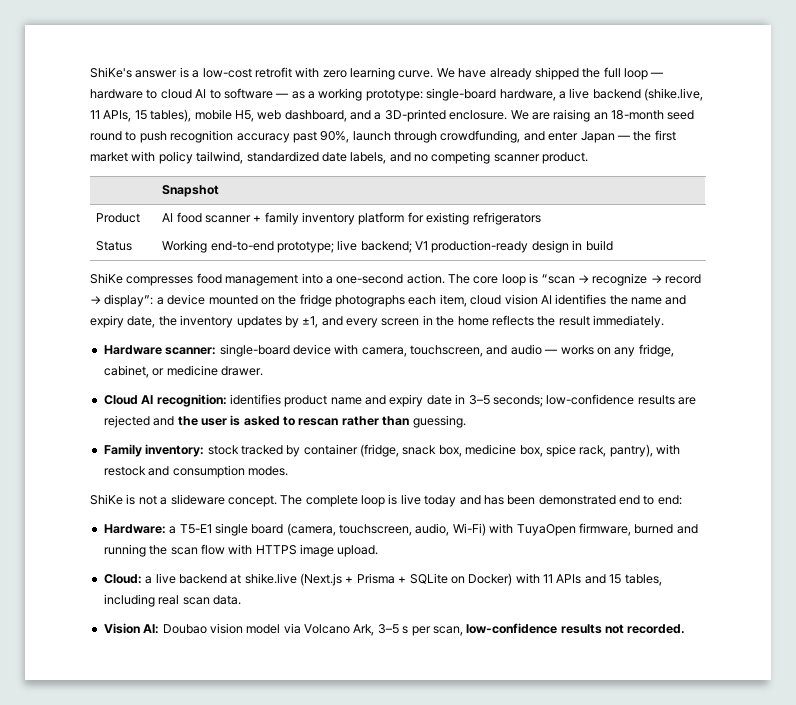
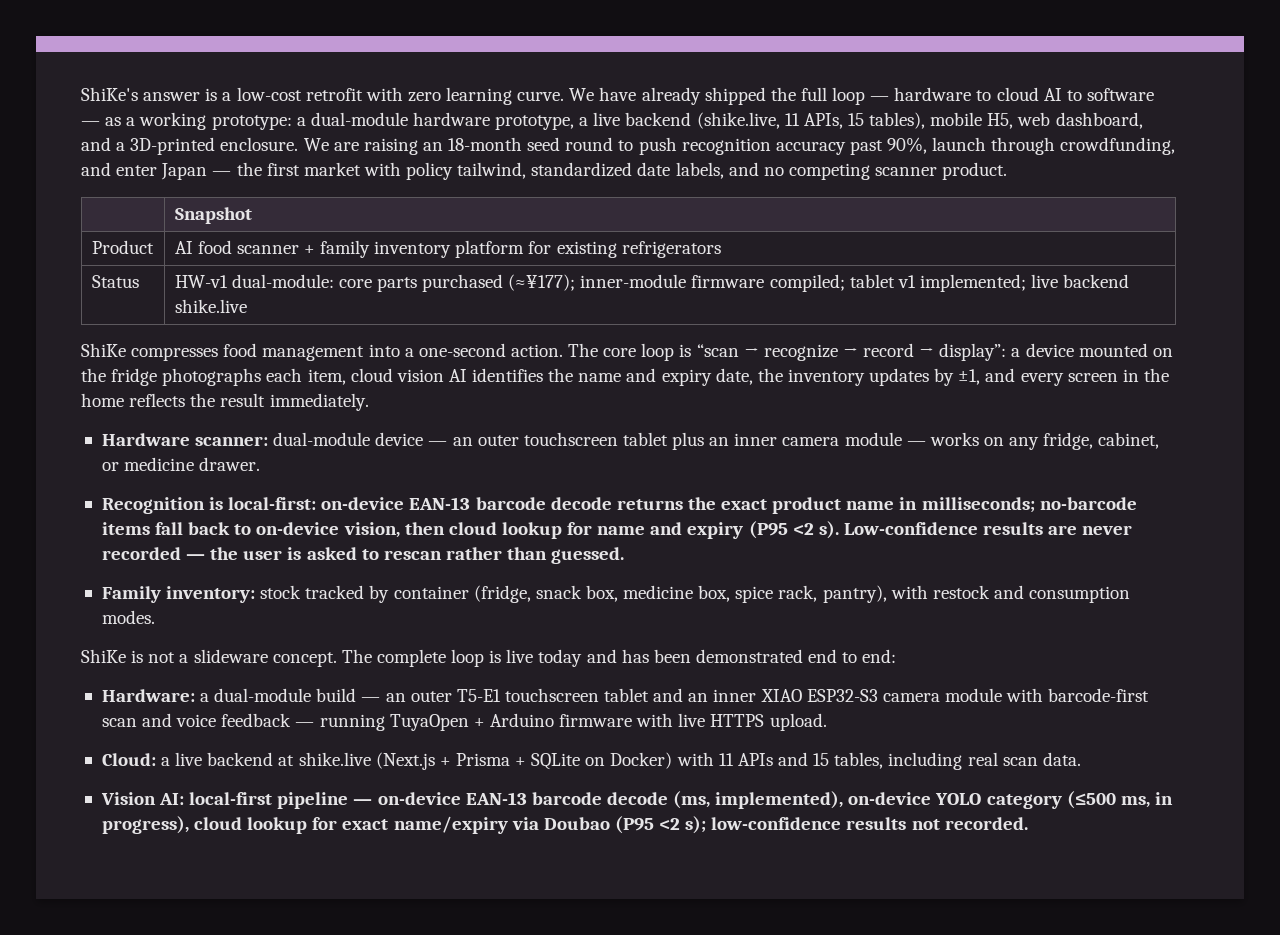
- We have already shipped the full loop — hardware to cloud AI to software — as a working prototype: single-board hardware, a live backend (shike.live, 11 APIs, 15 tables), mobile H5, web dashboard, and a 3D-printed enclosure.
+ We have already shipped the full loop — hardware to cloud AI to software — as a working prototype: a dual-module hardware prototype, a live backend (shike.live, 11 APIs, 15 tables), mobile H5, web dashboard, and a 3D-printed enclosure.
- Status | Working end-to-end prototype; live backend; V1 production-ready design in build
+ Status | HW-v1 dual-module: core parts purchased (≈¥177); inner-module firmware compiled; tablet v1 implemented; live backend shike.live
- Hardware scanner: single-board device with camera, touchscreen, and audio — works on any fridge, cabinet, or medicine drawer.
+ Hardware scanner: dual-module device — an outer touchscreen tablet plus an inner camera module — works on any fridge, cabinet, or medicine drawer.
- Cloud AI recognition: identifies product name and expiry date in 3–5 seconds; low-confidence results are rejected and the user is asked to rescan rather than guessing.
+ Recognition is local-first: on-device EAN-13 barcode decode returns the exact product name in milliseconds; no-barcode items fall back to on-device vision, then cloud lookup for name and expiry (P95 <2 s). Low-confidence results are never recorded — the user is asked to rescan rather than guessed.
- Hardware: a T5-E1 single board (camera, touchscreen, audio, Wi-Fi) with TuyaOpen firmware, burned and running the scan flow with HTTPS image upload.
+ Hardware: a dual-module build — an outer T5-E1 touchscreen tablet and an inner XIAO ESP32-S3 camera module with barcode-first scan and voice feedback — running TuyaOpen + Arduino firmware with live HTTPS upload.
- Vision AI: Doubao vision model via Volcano Ark, 3–5 s per scan, low-confidence results not recorded.
+ Vision AI: local-first pipeline — on-device EAN-13 barcode decode (ms, implemented), on-device YOLO category (≤500 ms, in progress), cloud lookup for exact name/expiry via Doubao (P95 <2 s); low-confidence results not recorded.

